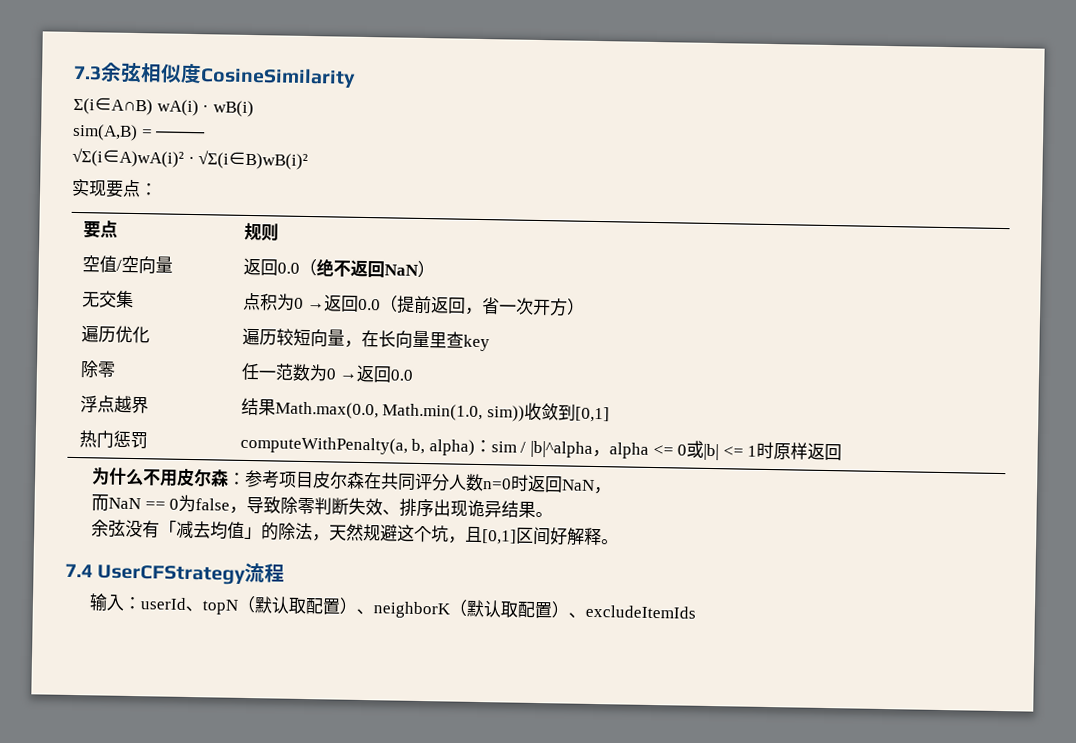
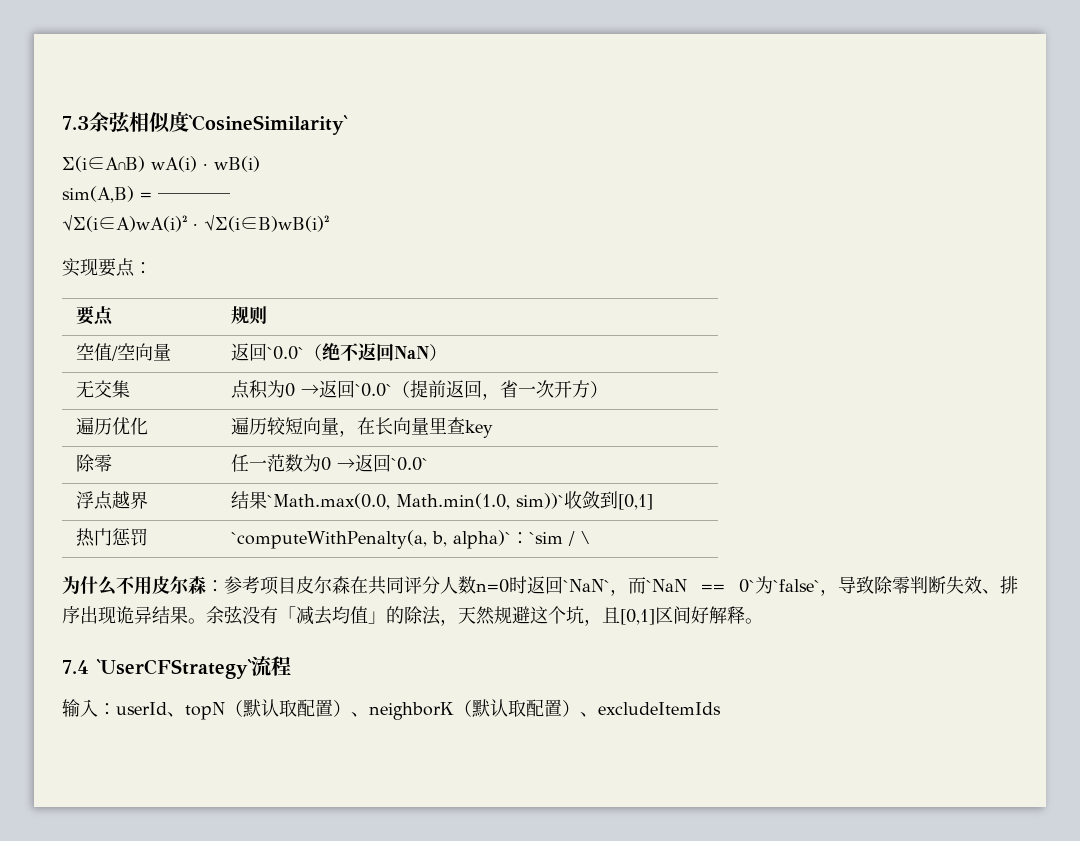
- 7.3余弦相似度CosineSimilarity
+ 7.3余弦相似度`CosineSimilarity`
- 空值/空向量 | 返回0.0（绝不返回NaN）
+ 空值/空向量 | 返回`0.0`（绝不返回NaN）
- 无交集 | 点积为0 →返回0.0（提前返回，省一次开方）
+ 无交集 | 点积为0 →返回`0.0`（提前返回，省一次开方）
- 除零 | 任一范数为0 →返回0.0
+ 除零 | 任一范数为0 →返回`0.0`
- 浮点越界 | 结果Math.max(0.0, Math.min(1.0, sim))收敛到[0,1]
+ 浮点越界 | 结果`Math.max(0.0, Math.min(1.0, sim))`收敛到[0,1]
- 热门惩罚 | computeWithPenalty(a, b, alpha)：sim / |b|^alpha，alpha <= 0或|b| <= 1时原样返回
+ 热门惩罚 | `computeWithPenalty(a, b, alpha)`：`sim / \
- 为什么不用皮尔森：参考项目皮尔森在共同评分人数n=0时返回NaN，
- 而NaN == 0为false，导致除零判断失效、排序出现诡异结果。
- 余弦没有「减去均值」的除法，天然规避这个坑，且[0,1]区间好解释。
+ 为什么不用皮尔森：参考项目皮尔森在共同评分人数n=0时返回`NaN`，而`NaN == 0`为`false`，导致除零判断失效、排序出现诡异结果。余弦没有「减去均值」的除法，天然规避这个坑，且[0,1]区间好解释。
- 7.4 UserCFStrategy流程
+ 7.4 `UserCFStrategy`流程

